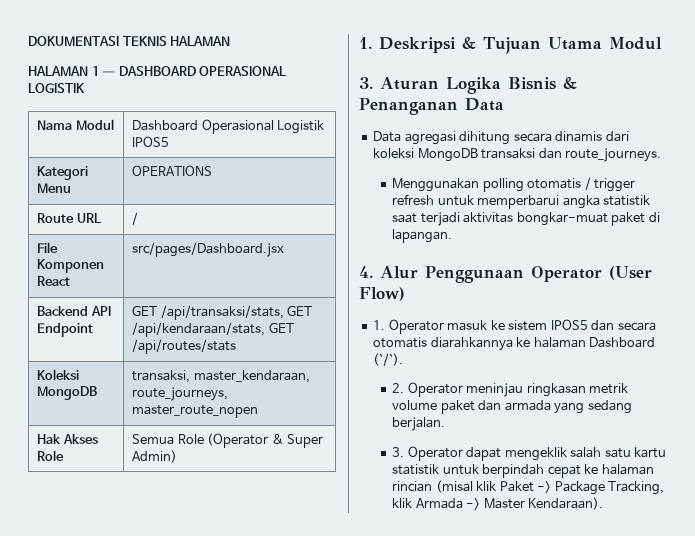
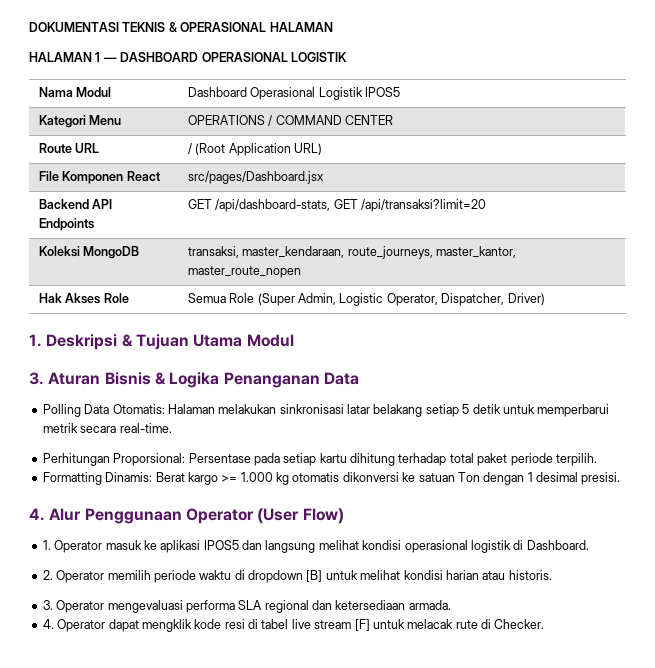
- DOKUMENTASI TEKNIS HALAMAN
+ DOKUMENTASI TEKNIS & OPERASIONAL HALAMAN
- Kategori Menu | OPERATIONS
+ Kategori Menu | OPERATIONS / COMMAND CENTER
- Route URL | /
+ Route URL | / (Root Application URL)
- Backend API Endpoint | GET /api/transaksi/stats, GET /api/kendaraan/stats, GET /api/routes/stats
+ Backend API Endpoints | GET /api/dashboard-stats, GET /api/transaksi?limit=20
- Koleksi MongoDB | transaksi, master_kendaraan, route_journeys, master_route_nopen
+ Koleksi MongoDB | transaksi, master_kendaraan, route_journeys, master_kantor, master_route_nopen
- Hak Akses Role | Semua Role (Operator & Super Admin)
+ Hak Akses Role | Semua Role (Super Admin, Logistic Operator, Dispatcher, Driver)
- 3. Aturan Logika Bisnis & Penanganan Data
+ 3. Aturan Bisnis & Logika Penanganan Data
- Data agregasi dihitung secara dinamis dari koleksi MongoDB transaksi dan route_journeys.
- Menggunakan polling otomatis / trigger refresh untuk memperbarui angka statistik saat terjadi aktivitas bongkar-muat paket di lapangan.
+ Polling Data Otomatis: Halaman melakukan sinkronisasi latar belakang setiap 5 detik untuk memperbarui metrik secara real-time.
+ Perhitungan Proporsional: Persentase pada setiap kartu dihitung terhadap total paket periode terpilih.
+ Formatting Dinamis: Berat kargo >= 1.000 kg otomatis dikonversi ke satuan Ton dengan 1 desimal presisi.
- 1. Operator masuk ke sistem IPOS5 dan secara otomatis diarahkannya ke halaman Dashboard (`/`).
- 2. Operator meninjau ringkasan metrik volume paket dan armada yang sedang berjalan.
- 3. Operator dapat mengeklik salah satu kartu statistik untuk berpindah cepat ke halaman rincian (misal klik Paket -> Package Tracking, klik Armada -> Master Kendaraan).
+ 1. Operator masuk ke aplikasi IPOS5 dan langsung melihat kondisi operasional logistik di Dashboard.
+ 2. Operator memilih periode waktu di dropdown [B] untuk melihat kondisi harian atau historis.
+ 3. Operator mengevaluasi performa SLA regional dan ketersediaan armada.
+ 4. Operator dapat mengklik kode resi di tabel live stream [F] untuk melacak rute di Checker.

